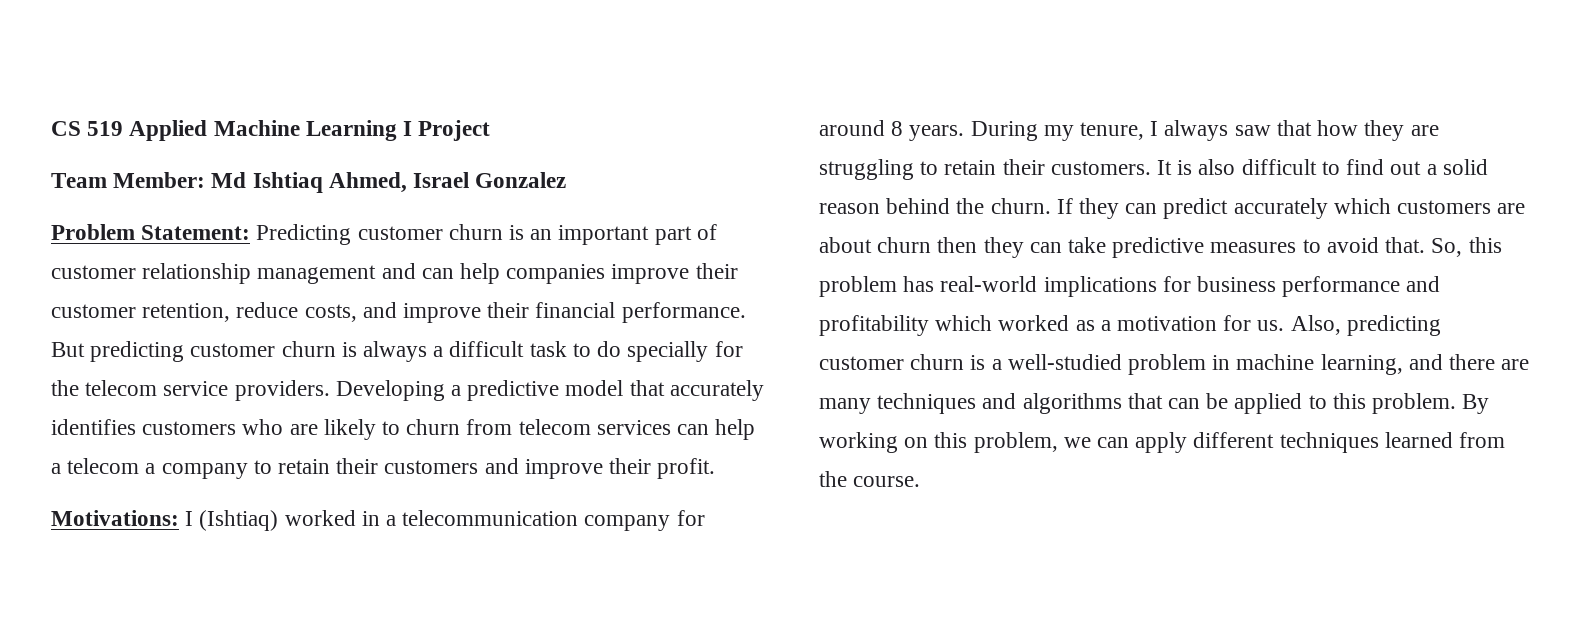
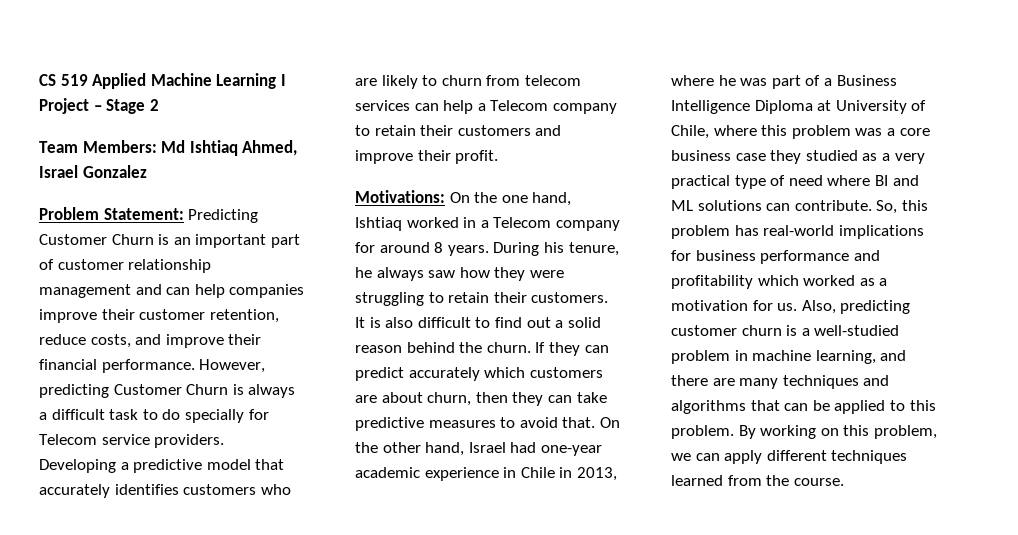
- CS 519 Applied Machine Learning I Project
+ CS 519 Applied Machine Learning I Project – Stage 2
- Team Member: Md Ishtiaq Ahmed, Israel Gonzalez
+ Team Members: Md Ishtiaq Ahmed, Israel Gonzalez
- Problem Statement: Predicting customer churn is an important part of customer relationship management and can help companies improve their customer retention, reduce costs, and improve their financial performance.
+ Problem Statement: Predicting Customer Churn is an important part of customer relationship management and can help companies improve their customer retention, reduce costs, and improve their financial performance.
- But predicting customer churn is always a difficult task to do specially for the telecom service providers.
+ However, predicting Customer Churn is always a difficult task to do specially for Telecom service providers.
- Developing a predictive model that accurately identifies customers who are likely to churn from telecom services can help a telecom a company to retain their customers and improve their profit.
+ Developing a predictive model that accurately identifies customers who are likely to churn from telecom services can help a Telecom company to retain their customers and improve their profit.
- Motivations: I (Ishtiaq) worked in a telecommunication company for around 8 years.
+ Motivations: On the one hand, Ishtiaq worked in a Telecom company for around 8 years.
- During my tenure, I always saw that how they are struggling to retain their customers.
+ During his tenure, he always saw how they were struggling to retain their customers.
- If they can predict accurately which customers are about churn then they can take predictive measures to avoid that.
+ If they can predict accurately which customers are about churn, then they can take predictive measures to avoid that.
+ On the other hand, Israel had one-year academic experience in Chile in 2013, where he was part of a Business Intelligence Diploma at University of Chile, where this problem was a core business case they studied as a very practical type of need where BI and ML solutions can contribute.

